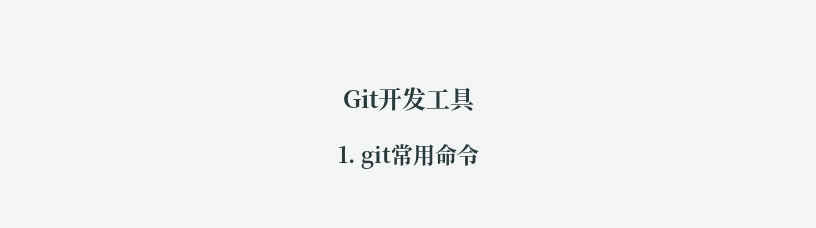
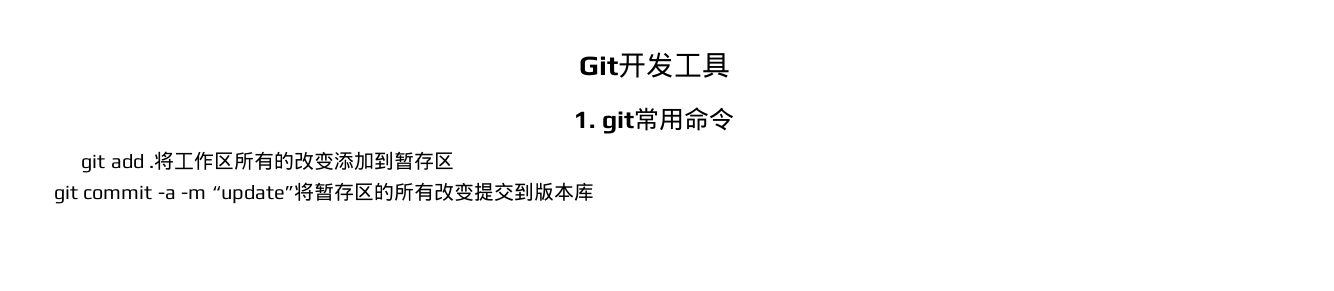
+ git add .将工作区所有的改变添加到暂存区
+ git commit -a -m “update”将暂存区的所有改变提交到版本库

